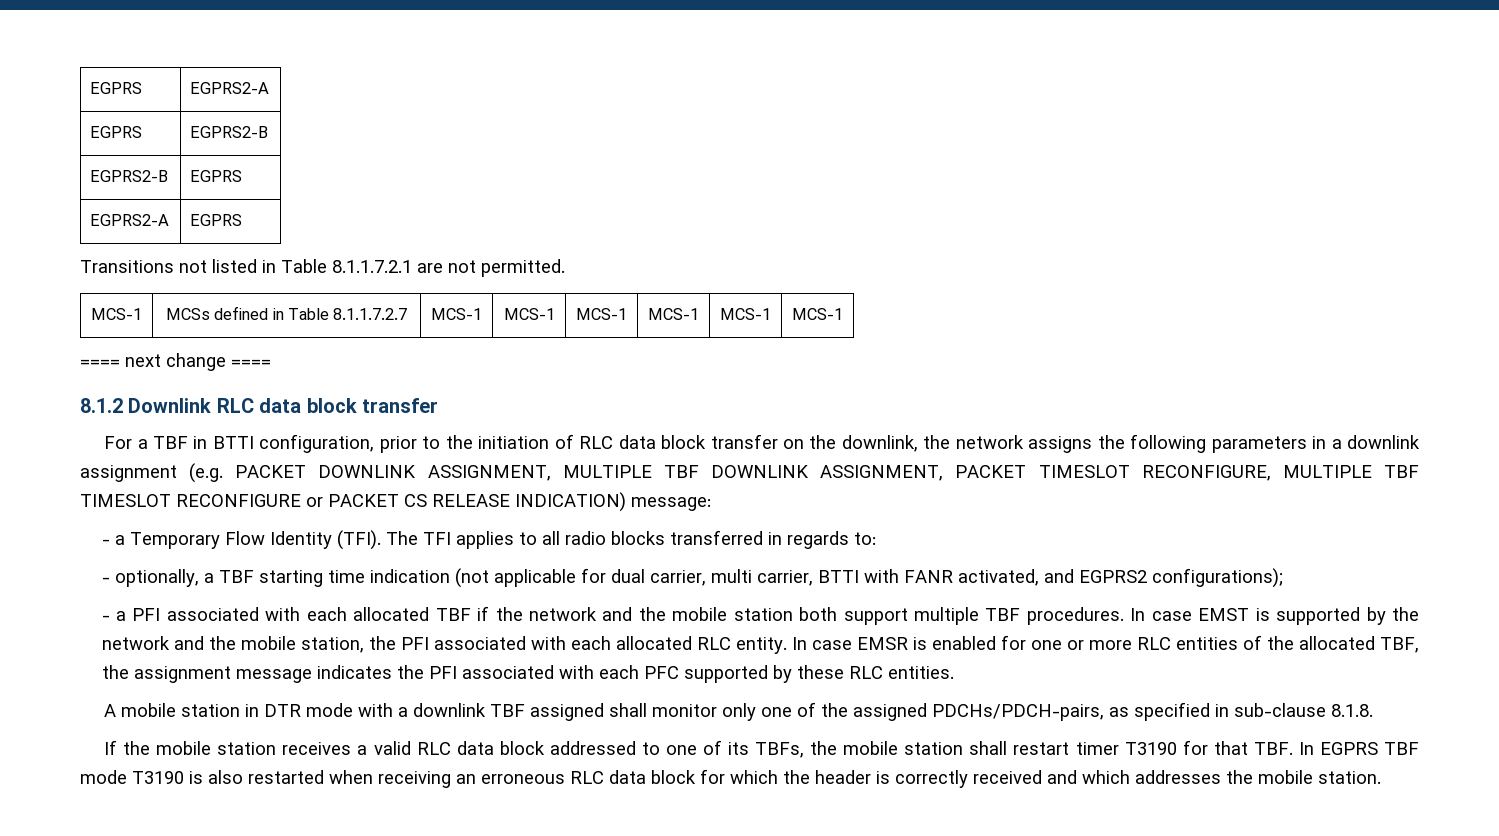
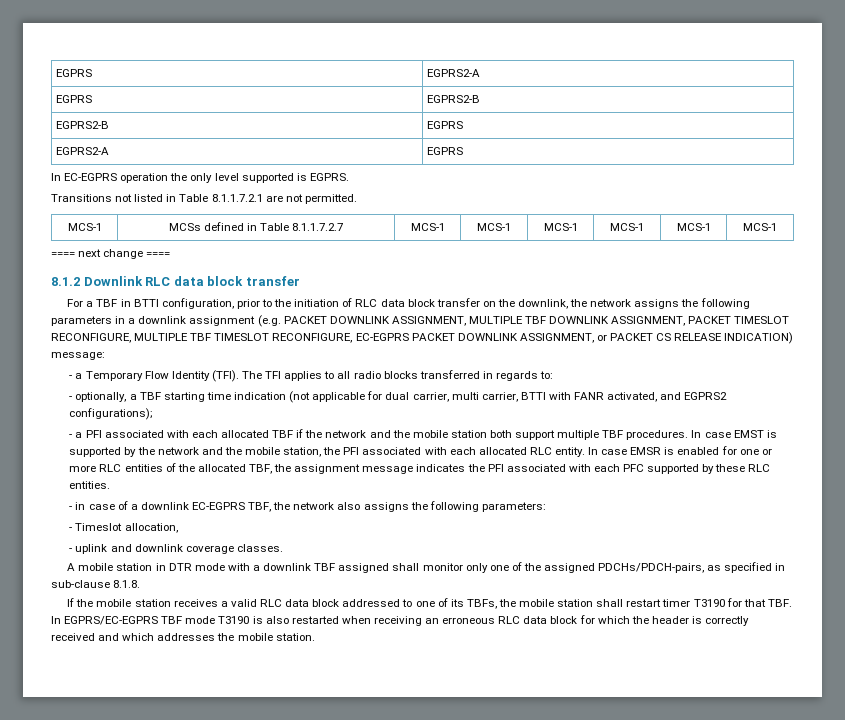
+ In EC-EGPRS operation the only level supported is EGPRS.
- For a TBF in BTTI configuration, prior to the initiation of RLC data block transfer on the downlink, the network assigns the following parameters in a downlink assignment (e.g. PACKET DOWNLINK ASSIGNMENT, MULTIPLE TBF DOWNLINK ASSIGNMENT, PACKET TIMESLOT RECONFIGURE, MULTIPLE TBF TIMESLOT RECONFIGURE or PACKET CS RELEASE INDICATION) message:
+ For a TBF in BTTI configuration, prior to the initiation of RLC data block transfer on the downlink, the network assigns the following parameters in a downlink assignment (e.g. PACKET DOWNLINK ASSIGNMENT, MULTIPLE TBF DOWNLINK ASSIGNMENT, PACKET TIMESLOT RECONFIGURE, MULTIPLE TBF TIMESLOT RECONFIGURE, EC-EGPRS PACKET DOWNLINK ASSIGNMENT, or PACKET CS RELEASE INDICATION) message:
+ - in case of a downlink EC-EGPRS TBF, the network also assigns the following parameters:
+ - Timeslot allocation,
+ - uplink and downlink coverage classes.
- If the mobile station receives a valid RLC data block addressed to one of its TBFs, the mobile station shall restart timer T3190 for that TBF. In EGPRS TBF mode T3190 is also restarted when receiving an erroneous RLC data block for which the header is correctly received and which addresses the mobile station.
+ If the mobile station receives a valid RLC data block addressed to one of its TBFs, the mobile station shall restart timer T3190 for that TBF. In EGPRS/EC-EGPRS TBF mode T3190 is also restarted when receiving an erroneous RLC data block for which the header is correctly received and which addresses the mobile station.

